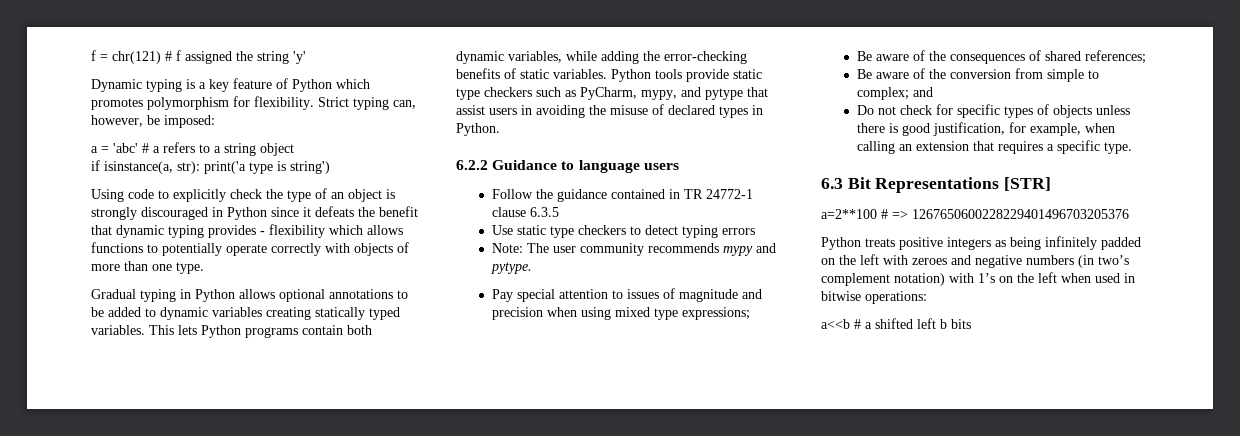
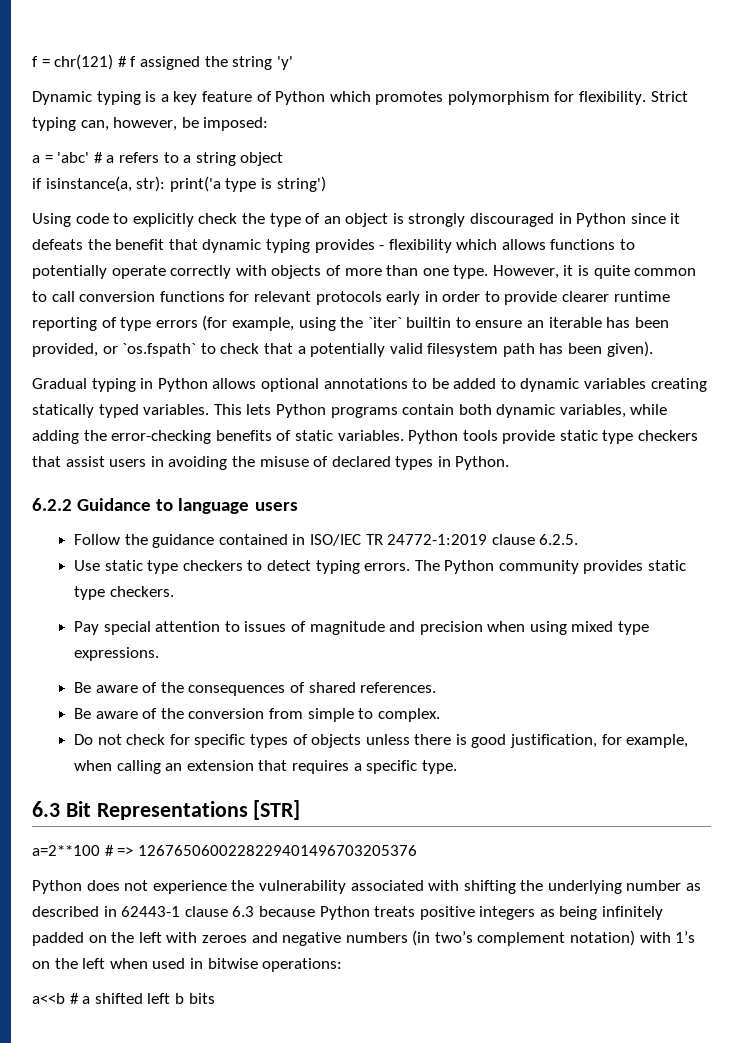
+ However, it is quite common to call conversion functions for relevant protocols early in order to provide clearer runtime reporting of type errors (for example, using the `iter` builtin to ensure an iterable has been provided, or `os.fspath` to check that a potentially valid filesystem path has been given).
- Python tools provide static type checkers such as PyCharm, mypy, and pytype that assist users in avoiding the misuse of declared types in Python.
+ Python tools provide static type checkers that assist users in avoiding the misuse of declared types in Python.
- Follow the guidance contained in TR 24772-1 clause 6.3.5
+ Follow the guidance contained in ISO/IEC TR 24772-1:2019 clause 6.2.5.
- Use static type checkers to detect typing errors
- Note: The user community recommends mypy and pytype.
+ Use static type checkers to detect typing errors. The Python community provides static type checkers.
- Pay special attention to issues of magnitude and precision when using mixed type expressions;
+ Pay special attention to issues of magnitude and precision when using mixed type expressions.
- Be aware of the consequences of shared references;
+ Be aware of the consequences of shared references.
- Be aware of the conversion from simple to complex; and
+ Be aware of the conversion from simple to complex.
- Python treats positive integers as being infinitely padded on the left with zeroes and negative numbers (in two’s complement notation) with 1’s on the left when used in bitwise operations:
+ Python does not experience the vulnerability associated with shifting the underlying number as described in 62443-1 clause 6.3 because Python treats positive integers as being infinitely padded on the left with zeroes and negative numbers (in two’s complement notation) with 1’s on the left when used in bitwise operations:

